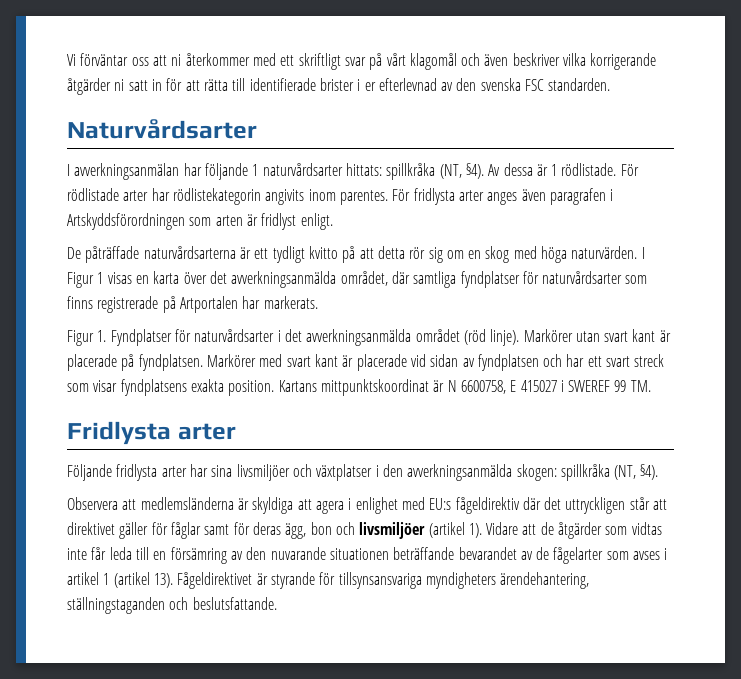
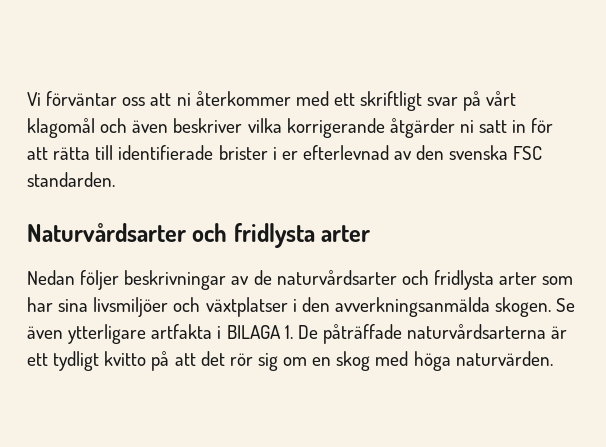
- Naturvårdsarter
- I avverkningsanmälan har följande 1 naturvårdsarter hittats: spillkråka (NT, §4). Av dessa är 1 rödlistade. För rödlistade arter har rödlistekategorin angivits inom parentes. För fridlysta arter anges även paragrafen i Artskyddsförordningen som arten är fridlyst enligt.
- De påträffade naturvårdsarterna är ett tydligt kvitto på att detta rör sig om en skog med höga naturvärden. I Figur 1 visas en karta över det avverkningsanmälda området, där samtliga fyndplatser för naturvårdsarter som finns registrerade på Artportalen har markerats.
- Figur 1. Fyndplatser för naturvårdsarter i det avverkningsanmälda området (röd linje). Markörer utan svart kant är placerade på fyndplatsen. Markörer med svart kant är placerade vid sidan av fyndplatsen och har ett svart streck som visar fyndplatsens exakta position. Kartans mittpunktskoordinat är N 6600758, E 415027 i SWEREF 99 TM.
- Fridlysta arter
- Följande fridlysta arter har sina livsmiljöer och växtplatser i den avverkningsanmälda skogen: spillkråka (NT, §4).
- Observera att medlemsländerna är skyldiga att agera i enlighet med EU:s fågeldirektiv där det uttryckligen står att direktivet gäller för fåglar samt för deras ägg, bon och livsmiljöer (artikel 1). Vidare att de åtgärder som vidtas inte får leda till en försämring av den nuvarande situationen beträffande bevarandet av de fågelarter som avses i artikel 1 (artikel 13). Fågeldirektivet är styrande för tillsynsansvariga myndigheters ärendehantering, ställningstaganden och beslutsfattande.
+ Naturvårdsarter och fridlysta arter
+ Nedan följer beskrivningar av de naturvårdsarter och fridlysta arter som har sina livsmiljöer och växtplatser i den avverkningsanmälda skogen. Se även ytterligare artfakta i BILAGA 1. De påträffade naturvårdsarterna är ett tydligt kvitto på att det rör sig om en skog med höga naturvärden.

